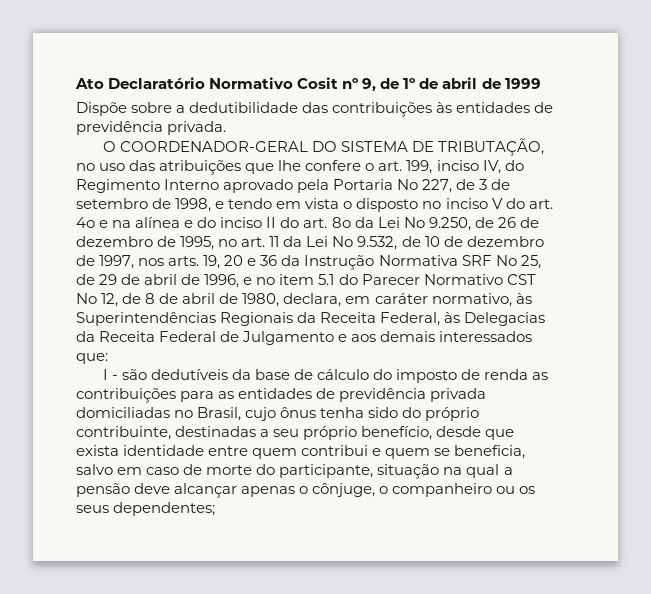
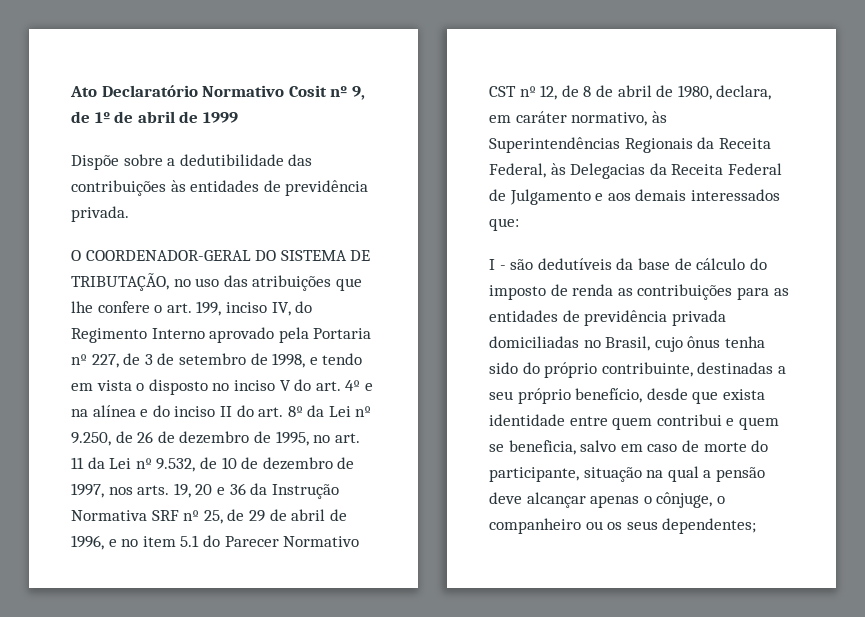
- O COORDENADOR-GERAL DO SISTEMA DE TRIBUTAÇÃO, no uso das atribuições que lhe confere o art. 199, inciso IV, do Regimento Interno aprovado pela Portaria No 227, de 3 de setembro de 1998, e tendo em vista o disposto no inciso V do art. 4o e na alínea e do inciso II do art. 8o da Lei No 9.250, de 26 de dezembro de 1995, no art. 11 da Lei No 9.532, de 10 de dezembro de 1997, nos arts. 19, 20 e 36 da Instrução Normativa SRF No 25, de 29 de abril de 1996, e no item 5.1 do Parecer Normativo CST No 12, de 8 de abril de 1980, declara, em caráter normativo, às Superintendências Regionais da Receita Federal, às Delegacias da Receita Federal de Julgamento e aos demais interessados que:
+ O COORDENADOR-GERAL DO SISTEMA DE TRIBUTAÇÃO, no uso das atribuições que lhe confere o art. 199, inciso IV, do Regimento Interno aprovado pela Portaria nº 227, de 3 de setembro de 1998, e tendo em vista o disposto no inciso V do art. 4º e na alínea e do inciso II do art. 8º da Lei nº 9.250, de 26 de dezembro de 1995, no art. 11 da Lei nº 9.532, de 10 de dezembro de 1997, nos arts. 19, 20 e 36 da Instrução Normativa SRF nº 25, de 29 de abril de 1996, e no item 5.1 do Parecer Normativo CST nº 12, de 8 de abril de 1980, declara, em caráter normativo, às Superintendências Regionais da Receita Federal, às Delegacias da Receita Federal de Julgamento e aos demais interessados que:

